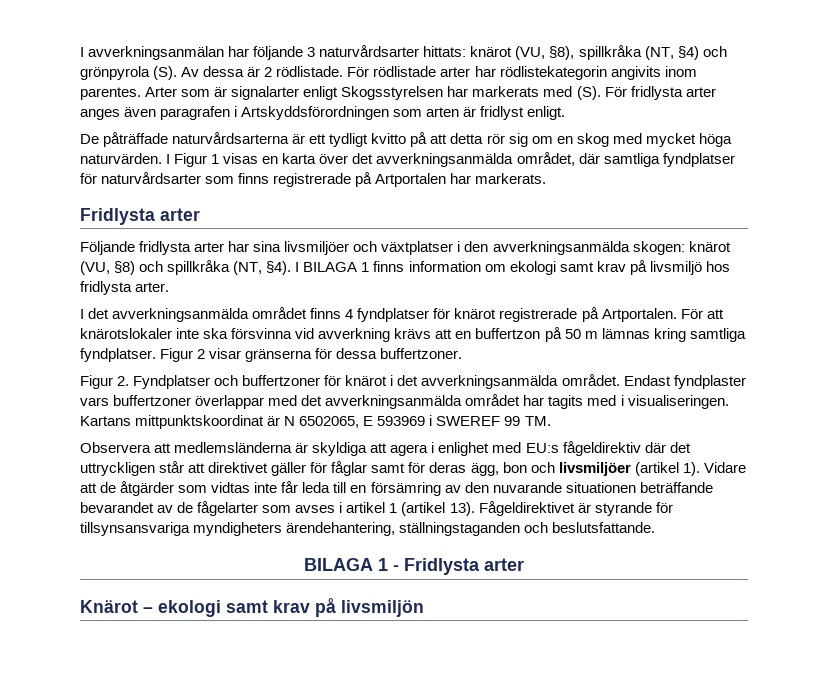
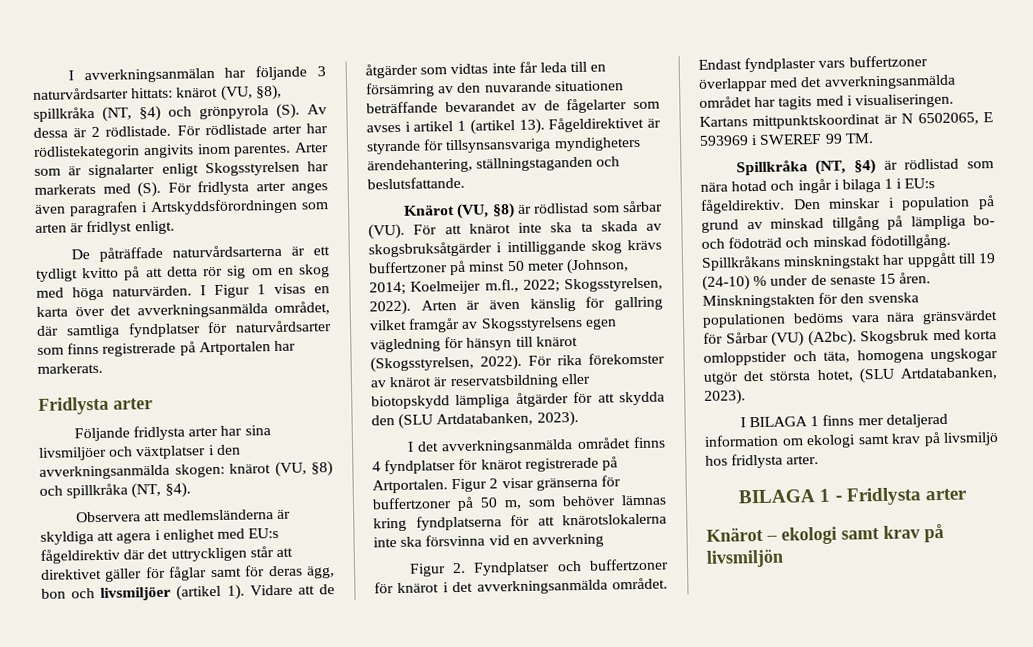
- De påträffade naturvårdsarterna är ett tydligt kvitto på att detta rör sig om en skog med mycket höga naturvärden.
+ De påträffade naturvårdsarterna är ett tydligt kvitto på att detta rör sig om en skog med höga naturvärden.
- I BILAGA 1 finns information om ekologi samt krav på livsmiljö hos fridlysta arter.
- I det avverkningsanmälda området finns 4 fyndplatser för knärot registrerade på Artportalen. För att knärotslokaler inte ska försvinna vid avverkning krävs att en buffertzon på 50 m lämnas kring samtliga fyndplatser. Figur 2 visar gränserna för dessa buffertzoner.
- Figur 2. Fyndplatser och buffertzoner för knärot i det avverkningsanmälda området. Endast fyndplaster vars buffertzoner överlappar med det avverkningsanmälda området har tagits med i visualiseringen. Kartans mittpunktskoordinat är N 6502065, E 593969 i SWEREF 99 TM.
+ Knärot (VU, §8) är rödlistad som sårbar (VU). För att knärot inte ska ta skada av skogsbruksåtgärder i intilliggande skog krävs buffertzoner på minst 50 meter (Johnson, 2014; Koelmeijer m.fl., 2022; Skogsstyrelsen, 2022). Arten är även känslig för gallring vilket framgår av Skogsstyrelsens egen vägledning för hänsyn till knärot (Skogsstyrelsen, 2022). För rika förekomster av knärot är reservatsbildning eller biotopskydd lämpliga åtgärder för att skydda den (SLU Artdatabanken, 2023).
+ I det avverkningsanmälda området finns 4 fyndplatser för knärot registrerade på Artportalen. Figur 2 visar gränserna för buffertzoner på 50 m, som behöver lämnas kring fyndplatserna för att knärotslokalerna inte ska försvinna vid en avverkning
+ Figur 2. Fyndplatser och buffertzoner för knärot i det avverkningsanmälda området. Endast fyndplaster vars buffertzoner överlappar med det avverkningsanmälda området har tagits med i visualiseringen. Kartans mittpunktskoordinat är N 6502065, E 593969 i SWEREF 99 TM.
+ Spillkråka (NT, §4) är rödlistad som nära hotad och ingår i bilaga 1 i EU:s fågeldirektiv. Den minskar i population på grund av minskad tillgång på lämpliga bo- och födoträd och minskad födotillgång. Spillkråkans minskningstakt har uppgått till 19 (24-10) % under de senaste 15 åren. Minskningstakten för den svenska populationen bedöms vara nära gränsvärdet för Sårbar (VU) (A2bc). Skogsbruk med korta omloppstider och täta, homogena ungskogar utgör det största hotet, (SLU Artdatabanken, 2023).
+ I BILAGA 1 finns mer detaljerad information om ekologi samt krav på livsmiljö hos fridlysta arter.

